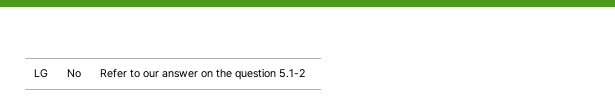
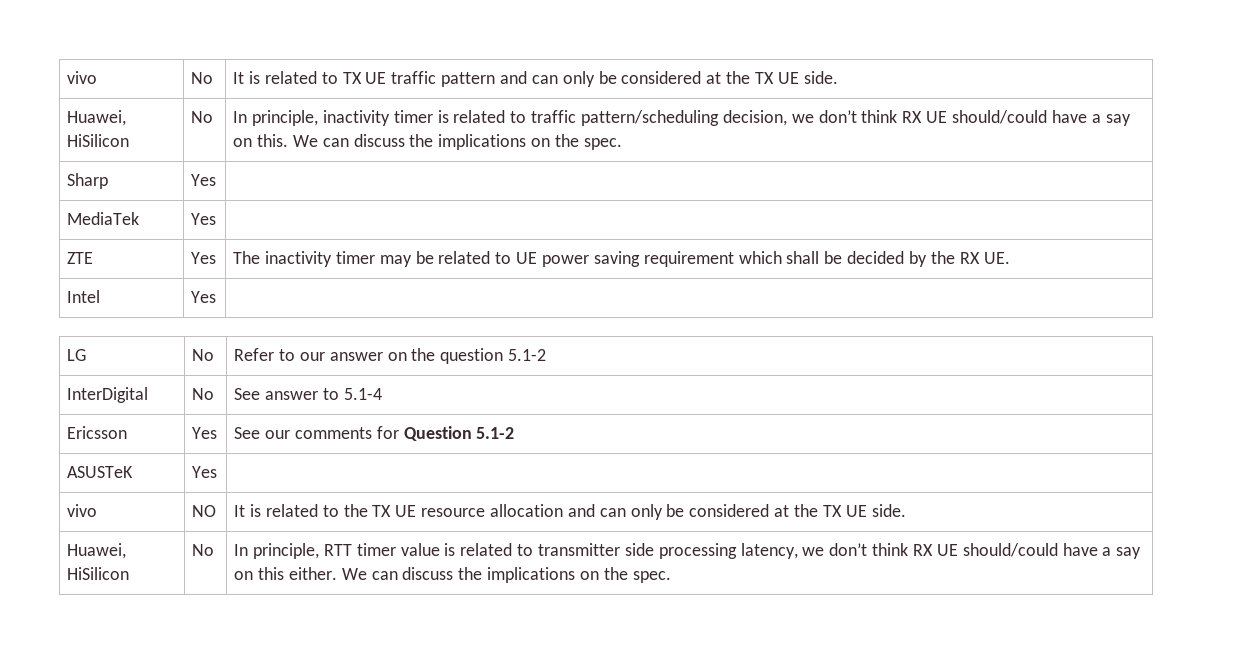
+ vivo | No | It is related to TX UE traffic pattern and can only be considered at the TX UE side.
+ Huawei, HiSilicon | No | In principle, inactivity timer is related to traffic pattern/scheduling decision, we don’t think RX UE should/could have a say on this. We can discuss the implications on the spec.
+ Sharp | Yes |
+ MediaTek | Yes |
+ ZTE | Yes | The inactivity timer may be related to UE power saving requirement which shall be decided by the RX UE.
+ Intel | Yes |
+ InterDigital | No | See answer to 5.1-4
+ Ericsson | Yes | See our comments for Question 5.1-2
+ ASUSTeK | Yes |
+ vivo | NO | It is related to the TX UE resource allocation and can only be considered at the TX UE side.
+ Huawei, HiSilicon | No | In principle, RTT timer value is related to transmitter side processing latency, we don’t think RX UE should/could have a say on this either. We can discuss the implications on the spec.

